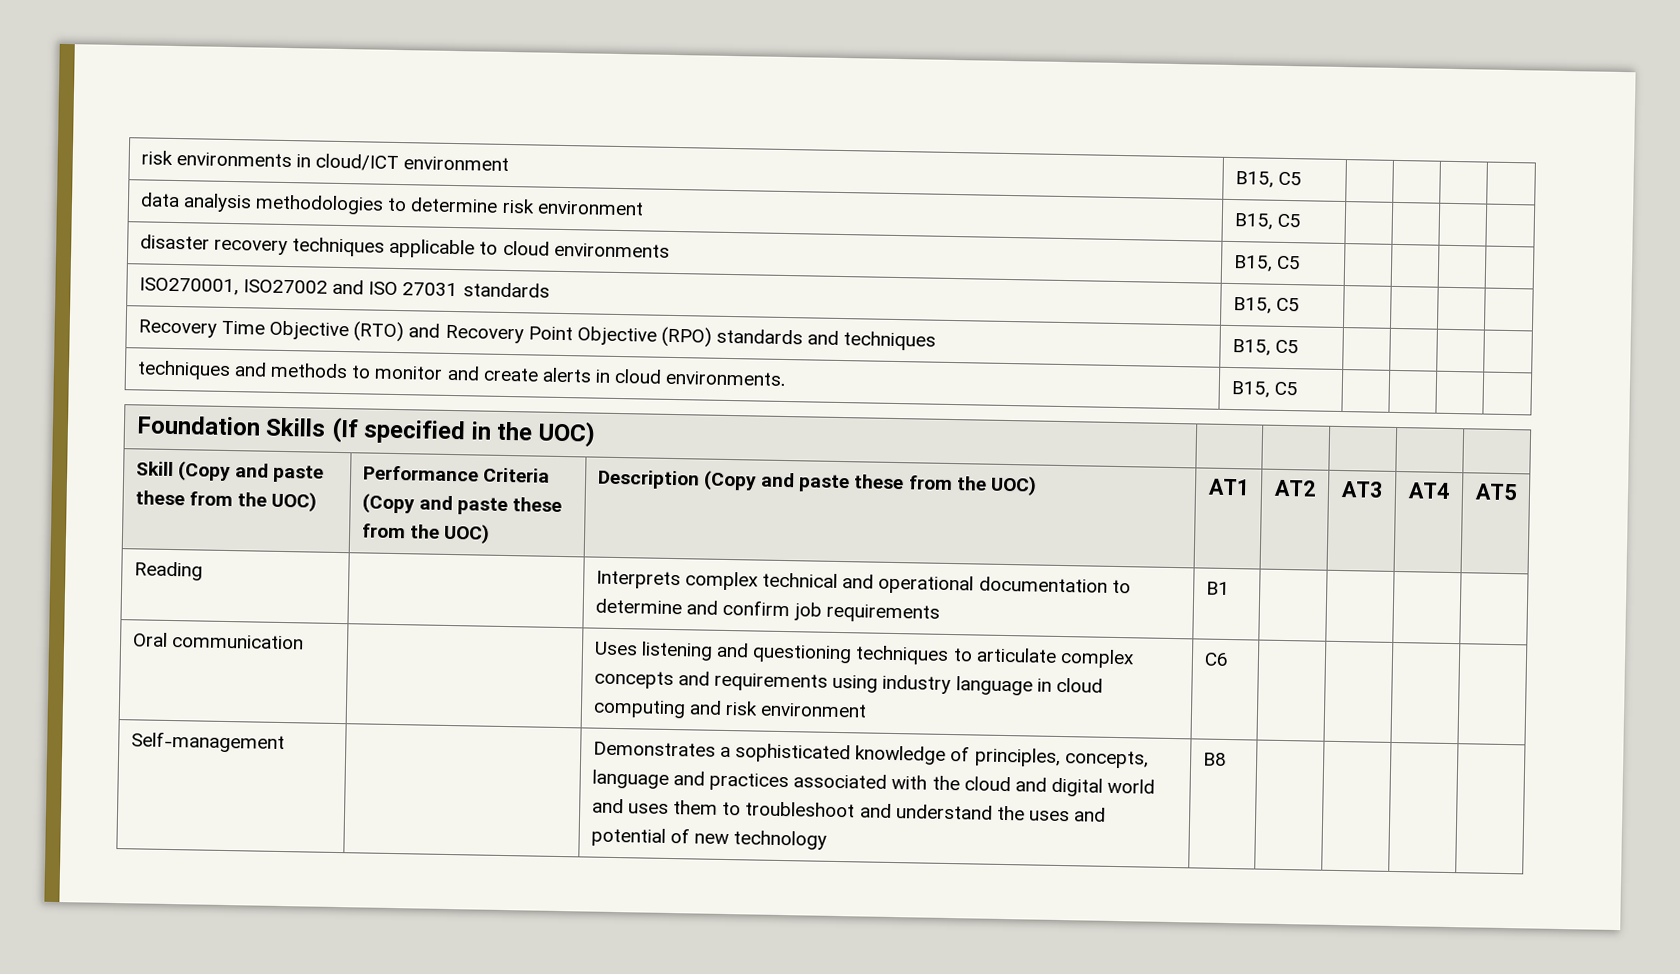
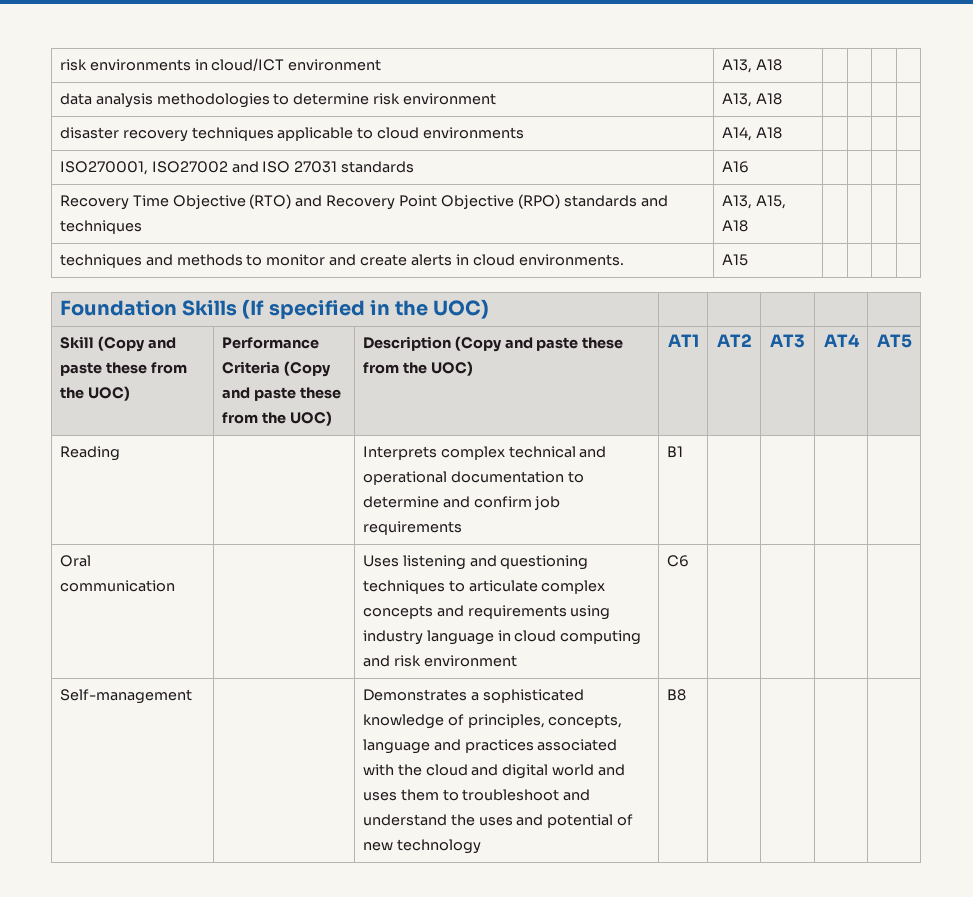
- risk environments in cloud/ICT environment | B15, C5 | | | |
+ risk environments in cloud/ICT environment | A13, A18 | | | |
- data analysis methodologies to determine risk environment | B15, C5 | | | |
+ data analysis methodologies to determine risk environment | A13, A18 | | | |
- disaster recovery techniques applicable to cloud environments | B15, C5 | | | |
+ disaster recovery techniques applicable to cloud environments | A14, A18 | | | |
- ISO270001, ISO27002 and ISO 27031 standards | B15, C5 | | | |
+ ISO270001, ISO27002 and ISO 27031 standards | A16 | | | |
- Recovery Time Objective (RTO) and Recovery Point Objective (RPO) standards and techniques | B15, C5 | | | |
+ Recovery Time Objective (RTO) and Recovery Point Objective (RPO) standards and techniques | A13, A15, A18 | | | |
- techniques and methods to monitor and create alerts in cloud environments. | B15, C5 | | | |
+ techniques and methods to monitor and create alerts in cloud environments. | A15 | | | |

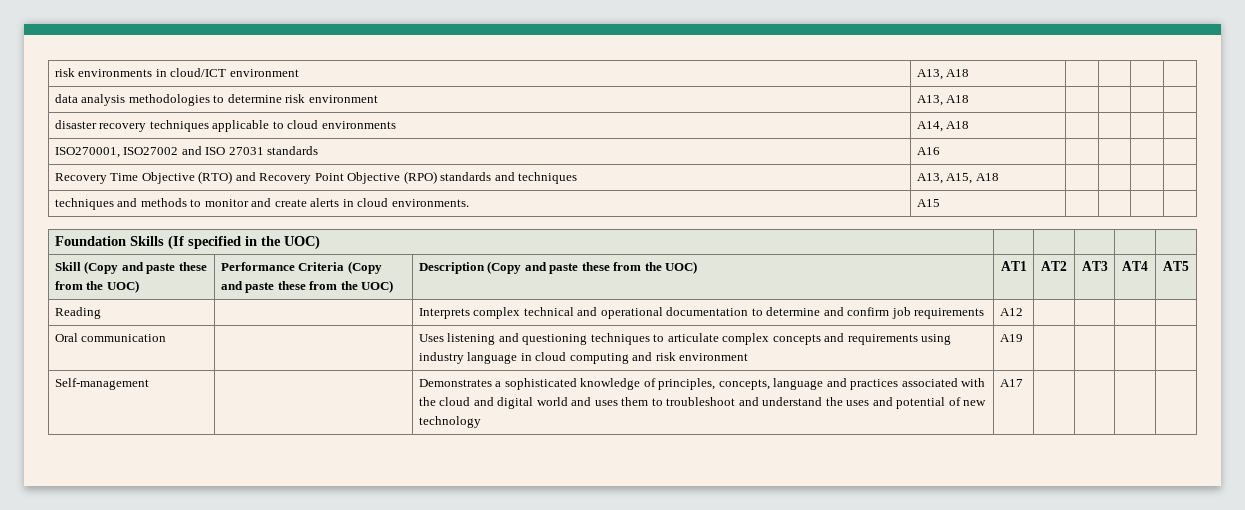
- Reading | | Interprets complex technical and operational documentation to determine and confirm job requirements | B1 | | | |
+ Reading | | Interprets complex technical and operational documentation to determine and confirm job requirements | A12 | | | |
- Oral communication | | Uses listening and questioning techniques to articulate complex concepts and requirements using industry language in cloud computing and risk environment | C6 | | | |
+ Oral communication | | Uses listening and questioning techniques to articulate complex concepts and requirements using industry language in cloud computing and risk environment | A19 | | | |
- Self-management | | Demonstrates a sophisticated knowledge of principles, concepts, language and practices associated with the cloud and digital world and uses them to troubleshoot and understand the uses and potential of new technology | B8 | | | |
+ Self-management | | Demonstrates a sophisticated knowledge of principles, concepts, language and practices associated with the cloud and digital world and uses them to troubleshoot and understand the uses and potential of new technology | A17 | | | |

